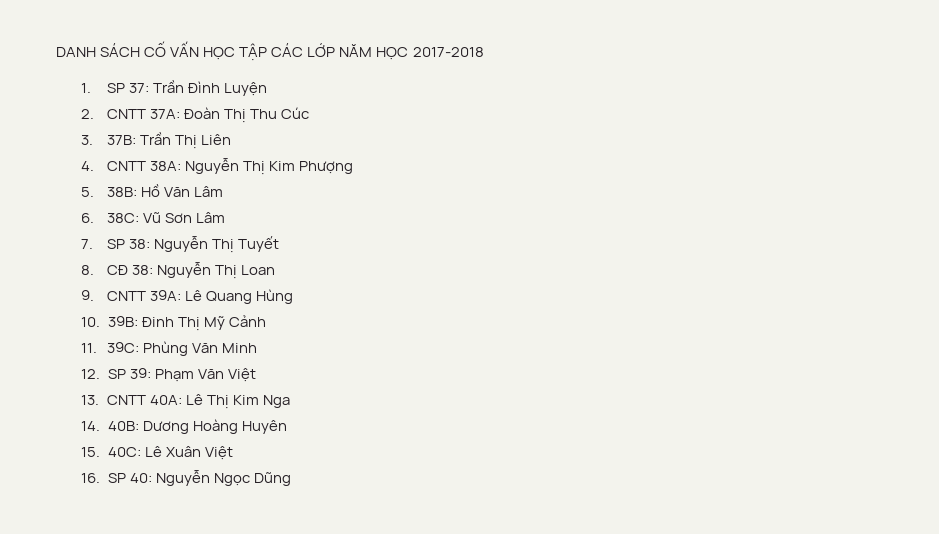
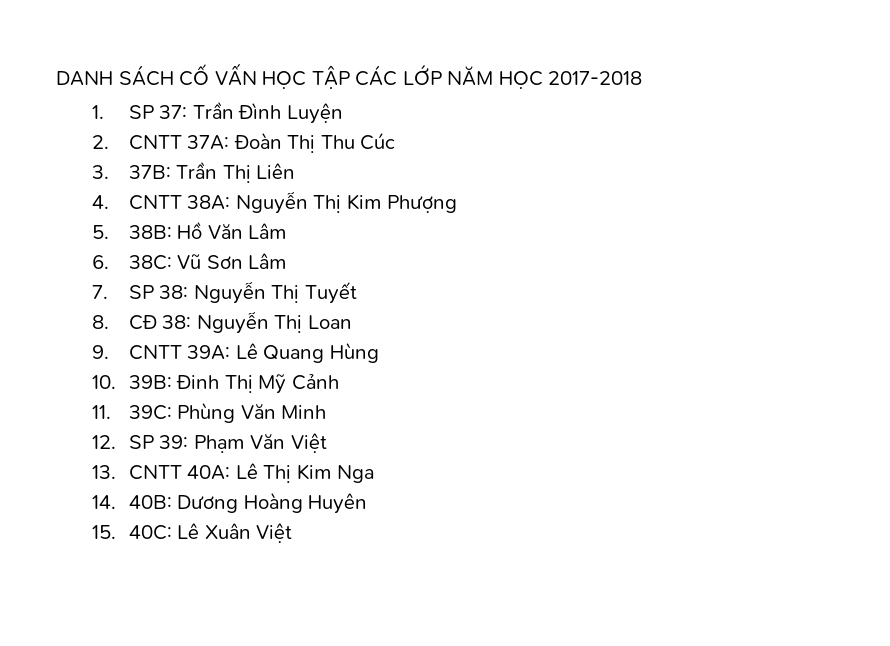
- 16. SP 40: Nguyễn Ngọc Dũng

